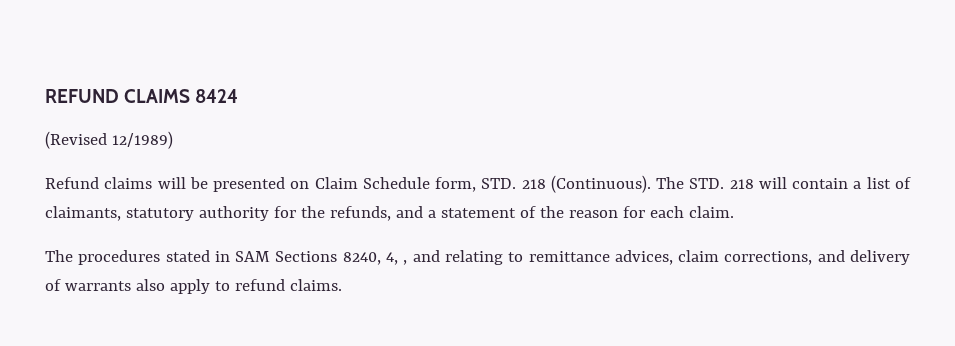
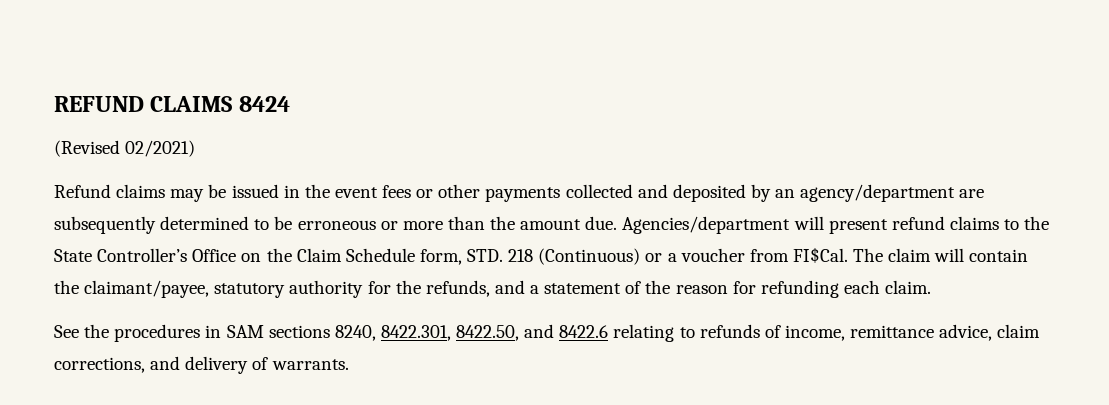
- (Revised 12/1989)
+ (Revised 02/2021)
- Refund claims will be presented on Claim Schedule form, STD. 218 (Continuous). The STD. 218 will contain a list of claimants, statutory authority for the refunds, and a statement of the reason for each claim.
+ Refund claims may be issued in the event fees or other payments collected and deposited by an agency/department are subsequently determined to be erroneous or more than the amount due. Agencies/department will present refund claims to the State Controller’s Office on the Claim Schedule form, STD. 218 (Continuous) or a voucher from FI$Cal. The claim will contain the claimant/payee, statutory authority for the refunds, and a statement of the reason for refunding each claim.
- The procedures stated in SAM Sections 8240, 4, , and relating to remittance advices, claim corrections, and delivery of warrants also apply to refund claims.
+ See the procedures in SAM sections 8240, 8422.301, 8422.50, and 8422.6 relating to refunds of income, remittance advice, claim corrections, and delivery of warrants.

